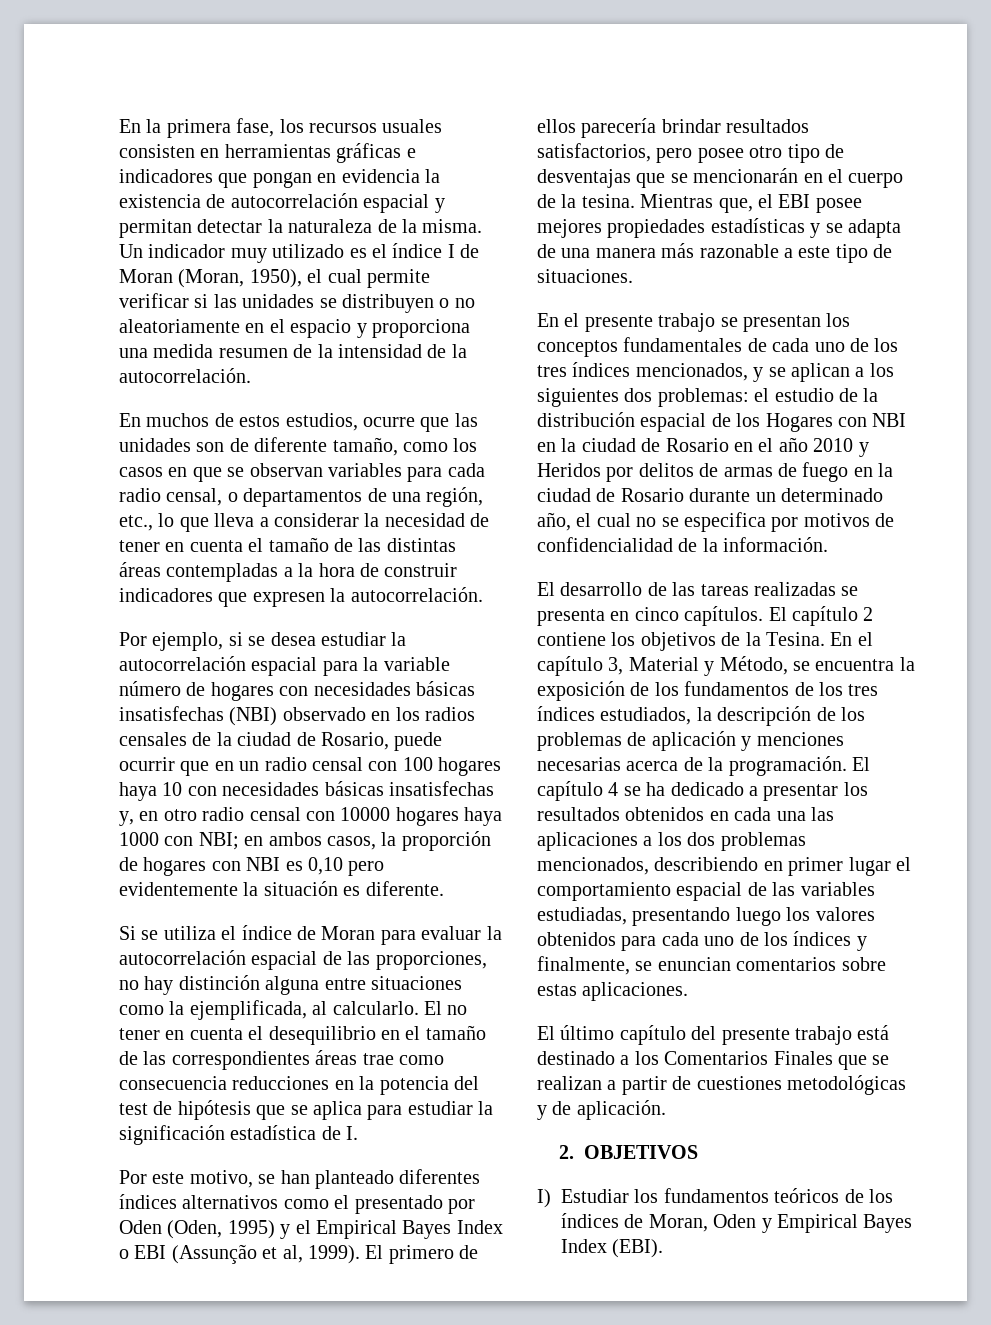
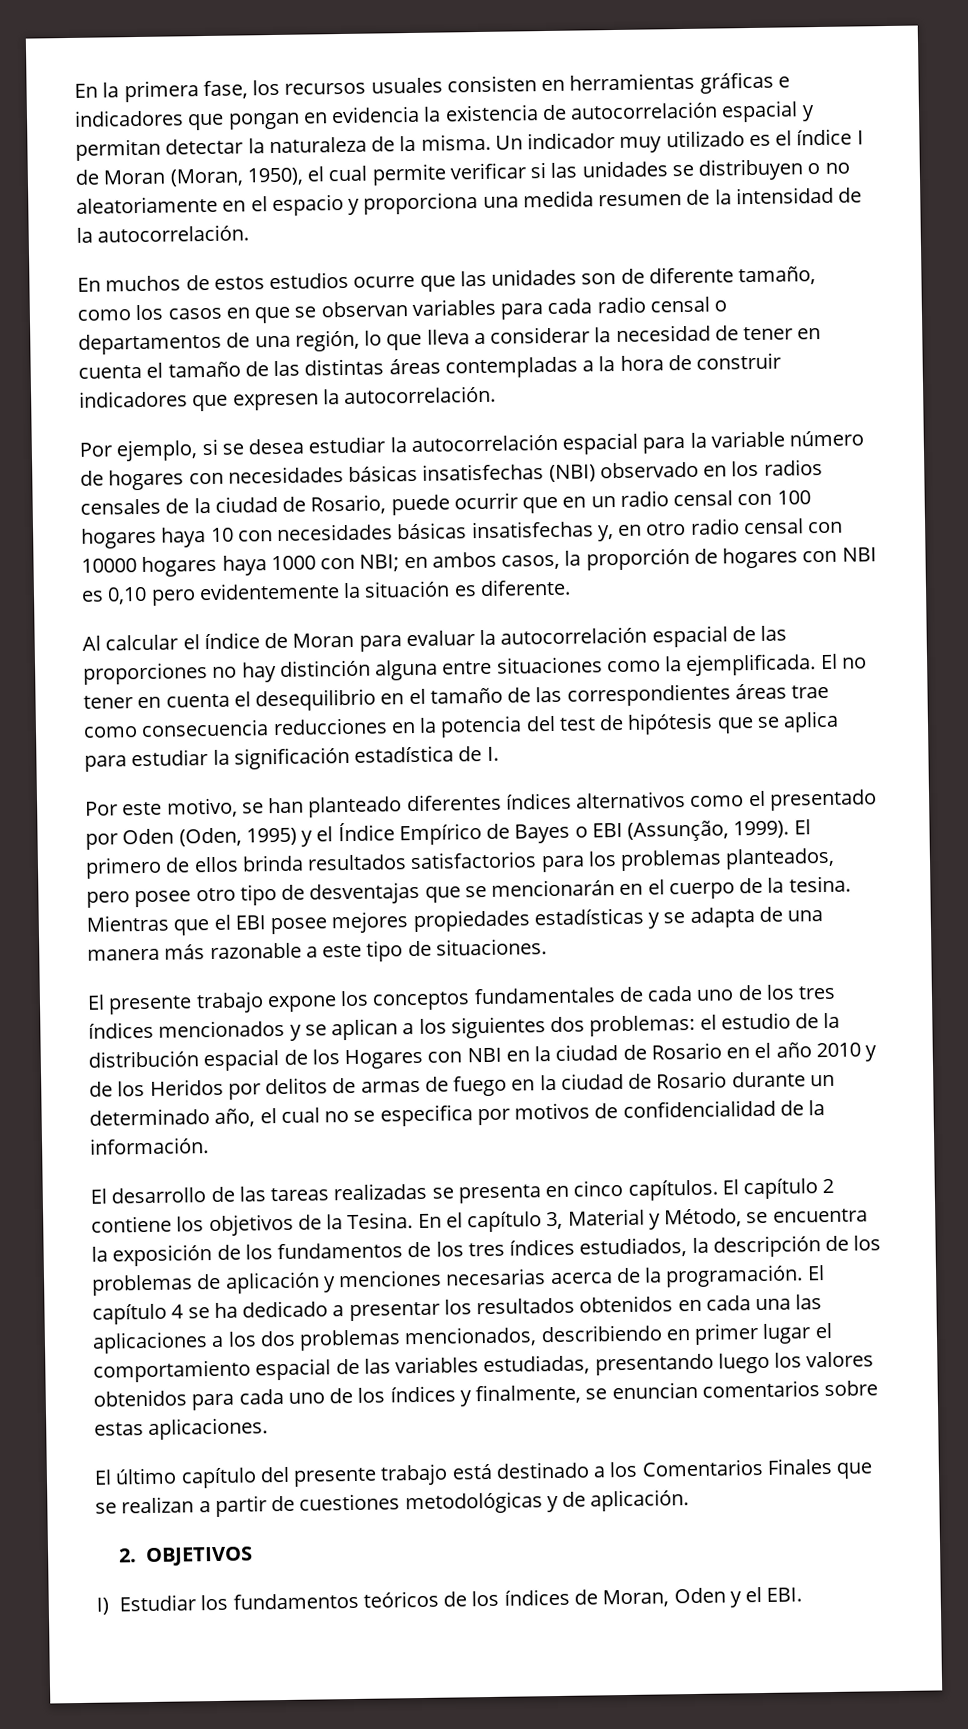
- En muchos de estos estudios, ocurre que las unidades son de diferente tamaño, como los casos en que se observan variables para cada radio censal, o departamentos de una región, etc., lo que lleva a considerar la necesidad de tener en cuenta el tamaño de las distintas áreas contempladas a la hora de construir indicadores que expresen la autocorrelación.
+ En muchos de estos estudios ocurre que las unidades son de diferente tamaño, como los casos en que se observan variables para cada radio censal o departamentos de una región, lo que lleva a considerar la necesidad de tener en cuenta el tamaño de las distintas áreas contempladas a la hora de construir indicadores que expresen la autocorrelación.
- Si se utiliza el índice de Moran para evaluar la autocorrelación espacial de las proporciones, no hay distinción alguna entre situaciones como la ejemplificada, al calcularlo.
+ Al calcular el índice de Moran para evaluar la autocorrelación espacial de las proporciones no hay distinción alguna entre situaciones como la ejemplificada.
- Por este motivo, se han planteado diferentes índices alternativos como el presentado por Oden (Oden, 1995) y el Empirical Bayes Index o EBI (Assunção et al, 1999).
+ Por este motivo, se han planteado diferentes índices alternativos como el presentado por Oden (Oden, 1995) y el Índice Empírico de Bayes o EBI (Assunção, 1999).
- El primero de ellos parecería brindar resultados satisfactorios, pero posee otro tipo de desventajas que se mencionarán en el cuerpo de la tesina.
+ El primero de ellos brinda resultados satisfactorios para los problemas planteados, pero posee otro tipo de desventajas que se mencionarán en el cuerpo de la tesina.
- Mientras que, el EBI posee mejores propiedades estadísticas y se adapta de una manera más razonable a este tipo de situaciones.
+ Mientras que el EBI posee mejores propiedades estadísticas y se adapta de una manera más razonable a este tipo de situaciones.
- En el presente trabajo se presentan los conceptos fundamentales de cada uno de los tres índices mencionados, y se aplican a los siguientes dos problemas:
+ El presente trabajo expone los conceptos fundamentales de cada uno de los tres índices mencionados y se aplican a los siguientes dos problemas:
- el estudio de la distribución espacial de los Hogares con NBI en la ciudad de Rosario en el año 2010 y Heridos por delitos de armas de fuego en la ciudad de Rosario durante un determinado año, el cual no se especifica por motivos de confidencialidad de la información.
+ el estudio de la distribución espacial de los Hogares con NBI en la ciudad de Rosario en el año 2010 y de los Heridos por delitos de armas de fuego en la ciudad de Rosario durante un determinado año, el cual no se especifica por motivos de confidencialidad de la información.
- I) Estudiar los fundamentos teóricos de los índices de Moran, Oden y Empirical Bayes Index (EBI).
+ I) Estudiar los fundamentos teóricos de los índices de Moran, Oden y el EBI.

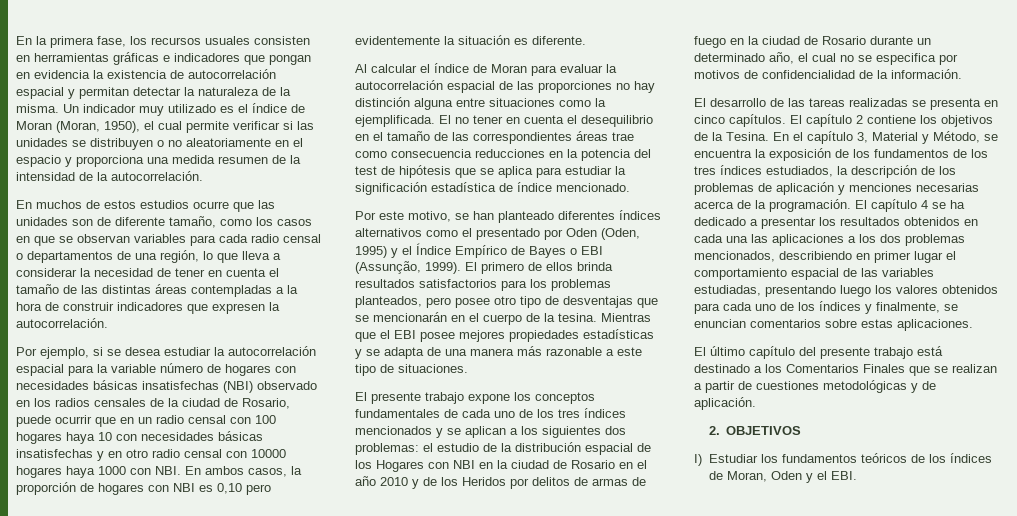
- Un indicador muy utilizado es el índice I de Moran (Moran, 1950), el cual permite verificar si las unidades se distribuyen o no aleatoriamente en el espacio y proporciona una medida resumen de la intensidad de la autocorrelación.
+ Un indicador muy utilizado es el índice de Moran (Moran, 1950), el cual permite verificar si las unidades se distribuyen o no aleatoriamente en el espacio y proporciona una medida resumen de la intensidad de la autocorrelación.
- Por ejemplo, si se desea estudiar la autocorrelación espacial para la variable número de hogares con necesidades básicas insatisfechas (NBI) observado en los radios censales de la ciudad de Rosario, puede ocurrir que en un radio censal con 100 hogares haya 10 con necesidades básicas insatisfechas y, en otro radio censal con 10000 hogares haya 1000 con NBI; en ambos casos, la proporción de hogares con NBI es 0,10 pero evidentemente la situación es diferente.
+ Por ejemplo, si se desea estudiar la autocorrelación espacial para la variable número de hogares con necesidades básicas insatisfechas (NBI) observado en los radios censales de la ciudad de Rosario, puede ocurrir que en un radio censal con 100 hogares haya 10 con necesidades básicas insatisfechas y en otro radio censal con 10000 hogares haya 1000 con NBI. En ambos casos, la proporción de hogares con NBI es 0,10 pero evidentemente la situación es diferente.
- El no tener en cuenta el desequilibrio en el tamaño de las correspondientes áreas trae como consecuencia reducciones en la potencia del test de hipótesis que se aplica para estudiar la significación estadística de I.
+ El no tener en cuenta el desequilibrio en el tamaño de las correspondientes áreas trae como consecuencia reducciones en la potencia del test de hipótesis que se aplica para estudiar la significación estadística de índice mencionado.

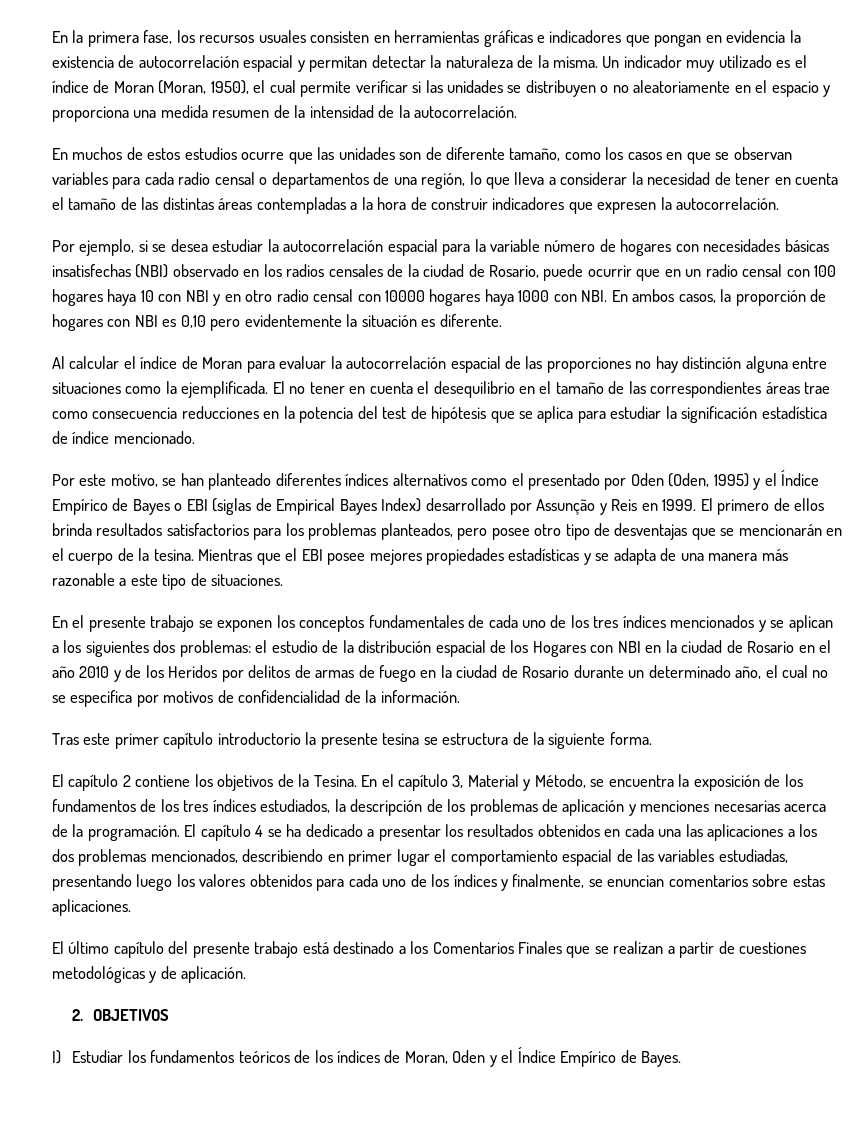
- Por ejemplo, si se desea estudiar la autocorrelación espacial para la variable número de hogares con necesidades básicas insatisfechas (NBI) observado en los radios censales de la ciudad de Rosario, puede ocurrir que en un radio censal con 100 hogares haya 10 con necesidades básicas insatisfechas y en otro radio censal con 10000 hogares haya 1000 con NBI. En ambos casos, la proporción de hogares con NBI es 0,10 pero evidentemente la situación es diferente.
+ Por ejemplo, si se desea estudiar la autocorrelación espacial para la variable número de hogares con necesidades básicas insatisfechas (NBI) observado en los radios censales de la ciudad de Rosario, puede ocurrir que en un radio censal con 100 hogares haya 10 con NBI y en otro radio censal con 10000 hogares haya 1000 con NBI. En ambos casos, la proporción de hogares con NBI es 0,10 pero evidentemente la situación es diferente.
- Por este motivo, se han planteado diferentes índices alternativos como el presentado por Oden (Oden, 1995) y el Índice Empírico de Bayes o EBI (Assunção, 1999).
+ Por este motivo, se han planteado diferentes índices alternativos como el presentado por Oden (Oden, 1995) y el Índice Empírico de Bayes o EBI (siglas de Empirical Bayes Index) desarrollado por Assunção y Reis en 1999.
- El presente trabajo expone los conceptos fundamentales de cada uno de los tres índices mencionados y se aplican a los siguientes dos problemas:
+ En el presente trabajo se exponen los conceptos fundamentales de cada uno de los tres índices mencionados y se aplican a los siguientes dos problemas:
- El desarrollo de las tareas realizadas se presenta en cinco capítulos. El capítulo 2 contiene los objetivos de la Tesina.
+ Tras este primer capítulo introductorio la presente tesina se estructura de la siguiente forma.
+ El capítulo 2 contiene los objetivos de la Tesina.
- I) Estudiar los fundamentos teóricos de los índices de Moran, Oden y el EBI.
+ I) Estudiar los fundamentos teóricos de los índices de Moran, Oden y el Índice Empírico de Bayes.

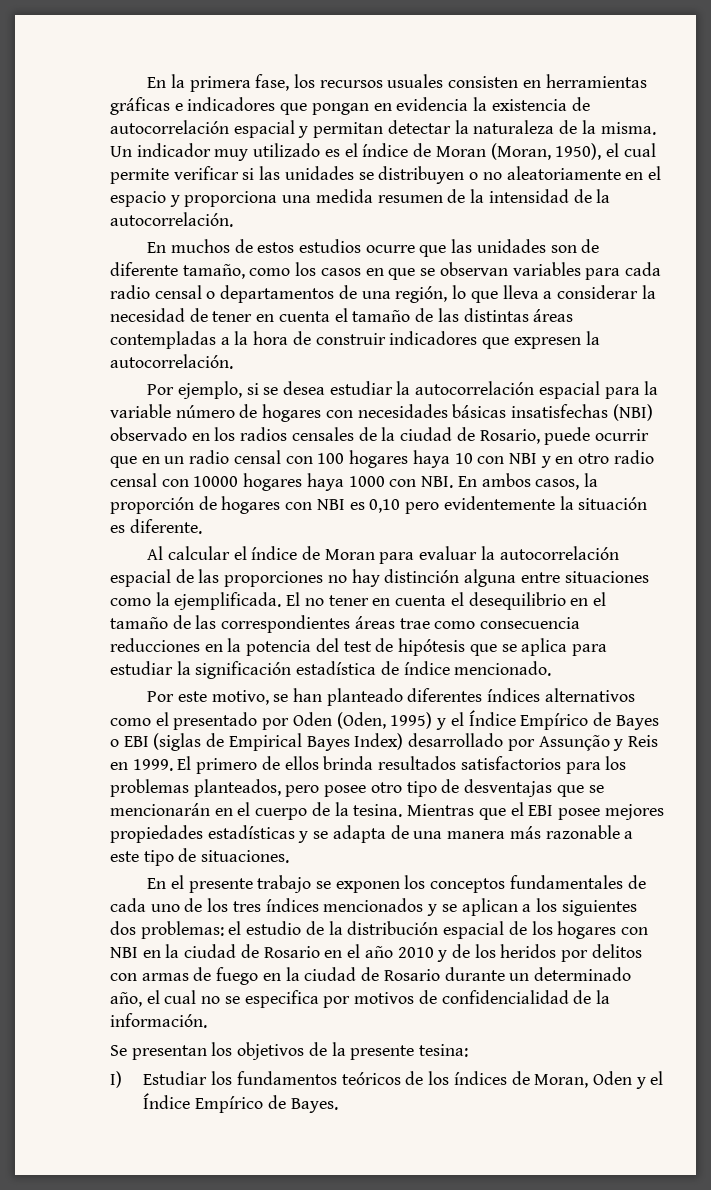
- el estudio de la distribución espacial de los Hogares con NBI en la ciudad de Rosario en el año 2010 y de los Heridos por delitos de armas de fuego en la ciudad de Rosario durante un determinado año, el cual no se especifica por motivos de confidencialidad de la información.
+ el estudio de la distribución espacial de los hogares con NBI en la ciudad de Rosario en el año 2010 y de los heridos por delitos con armas de fuego en la ciudad de Rosario durante un determinado año, el cual no se especifica por motivos de confidencialidad de la información.
- Tras este primer capítulo introductorio la presente tesina se estructura de la siguiente forma.
- El capítulo 2 contiene los objetivos de la Tesina. En el capítulo 3, Material y Método, se encuentra la exposición de los fundamentos de los tres índices estudiados, la descripción de los problemas de aplicación y menciones necesarias acerca de la programación. El capítulo 4 se ha dedicado a presentar los resultados obtenidos en cada una las aplicaciones a los dos problemas mencionados, describiendo en primer lugar el comportamiento espacial de las variables estudiadas, presentando luego los valores obtenidos para cada uno de los índices y finalmente, se enuncian comentarios sobre estas aplicaciones.
- El último capítulo del presente trabajo está destinado a los Comentarios Finales que se realizan a partir de cuestiones metodológicas y de aplicación.
- 2. OBJETIVOS
+ Se presentan los objetivos de la presente tesina:

